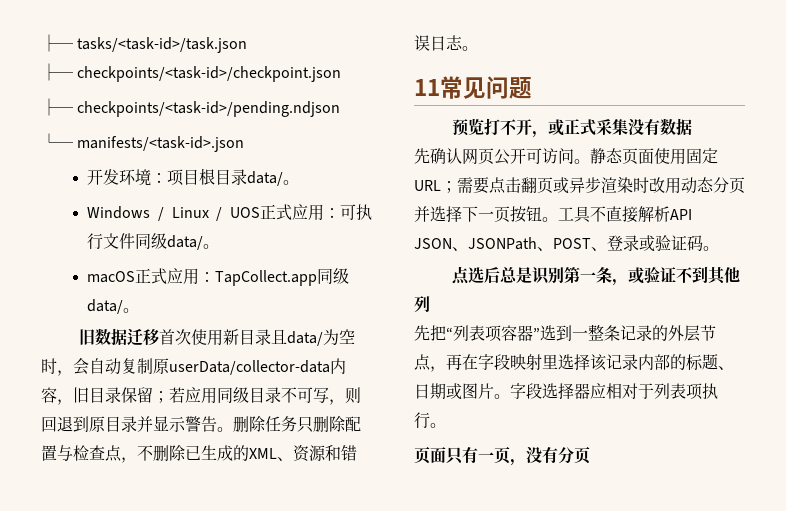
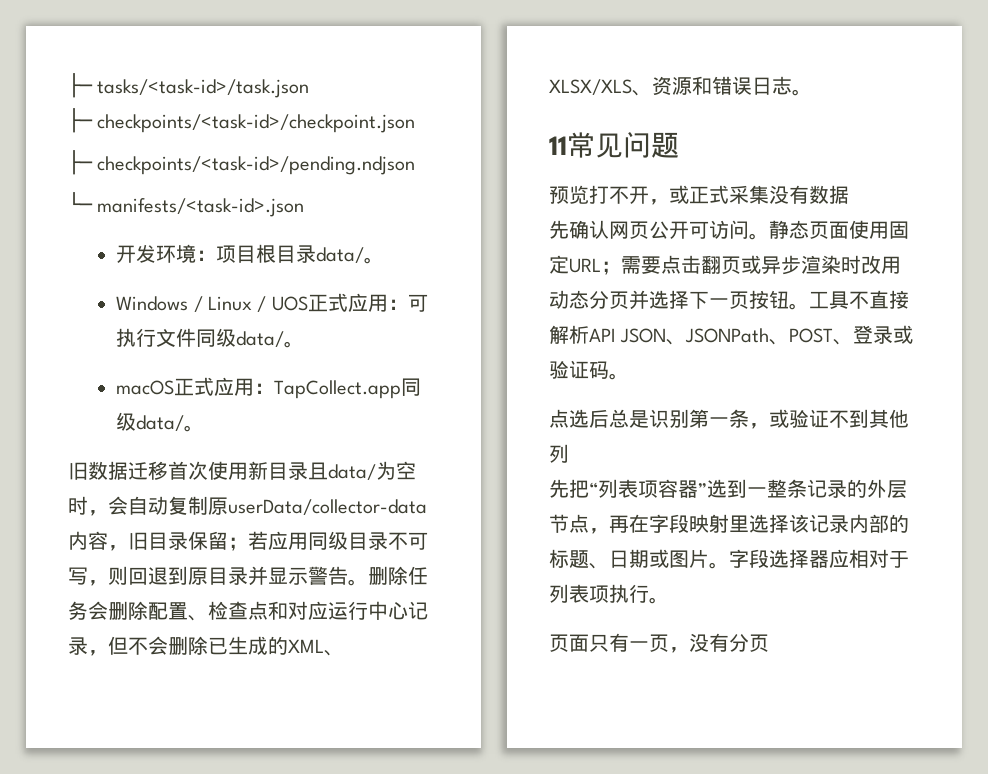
- 删除任务只删除配置与检查点，不删除已生成的XML、资源和错误日志。
+ 删除任务会删除配置、检查点和对应运行中心记录，但不会删除已生成的XML、XLSX/XLS、资源和错误日志。

